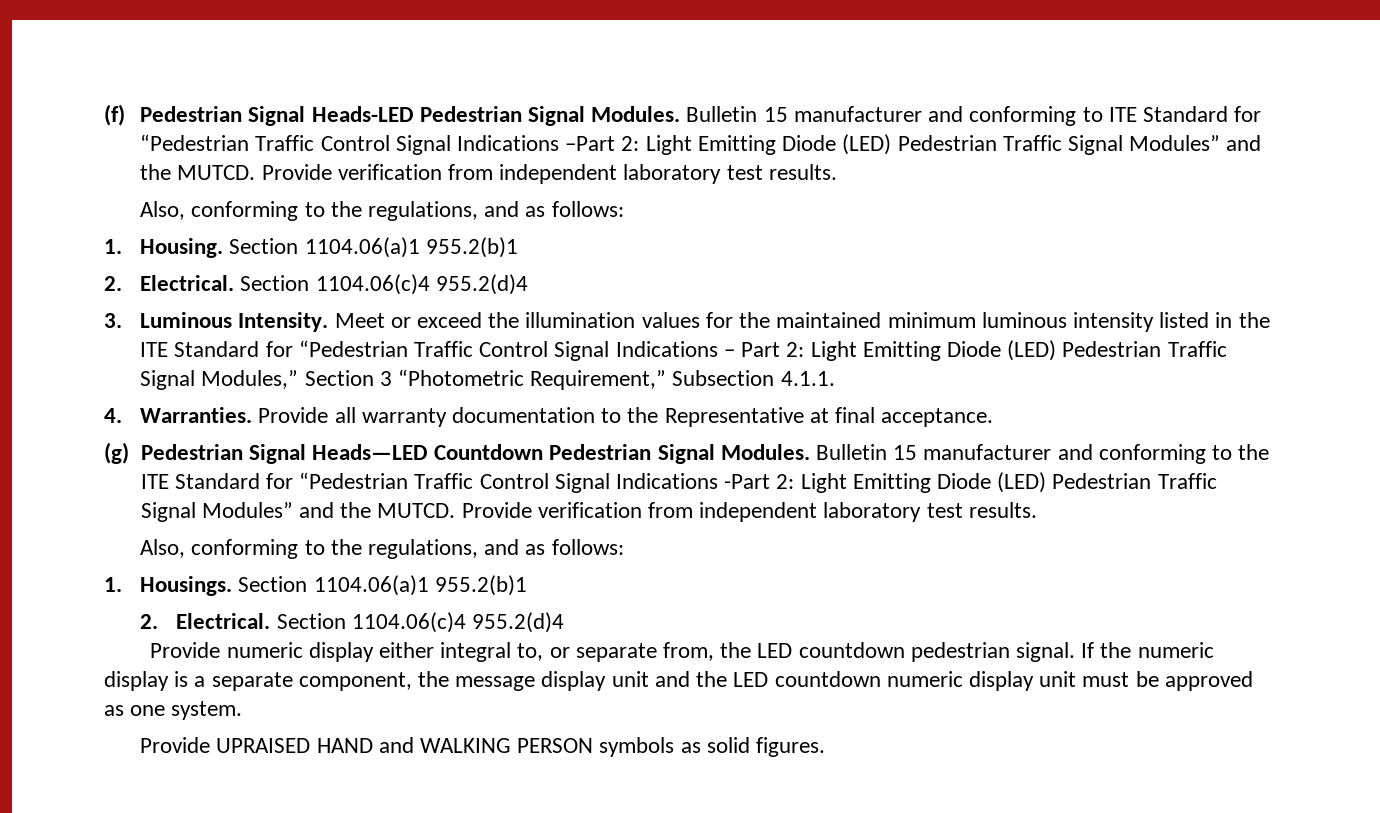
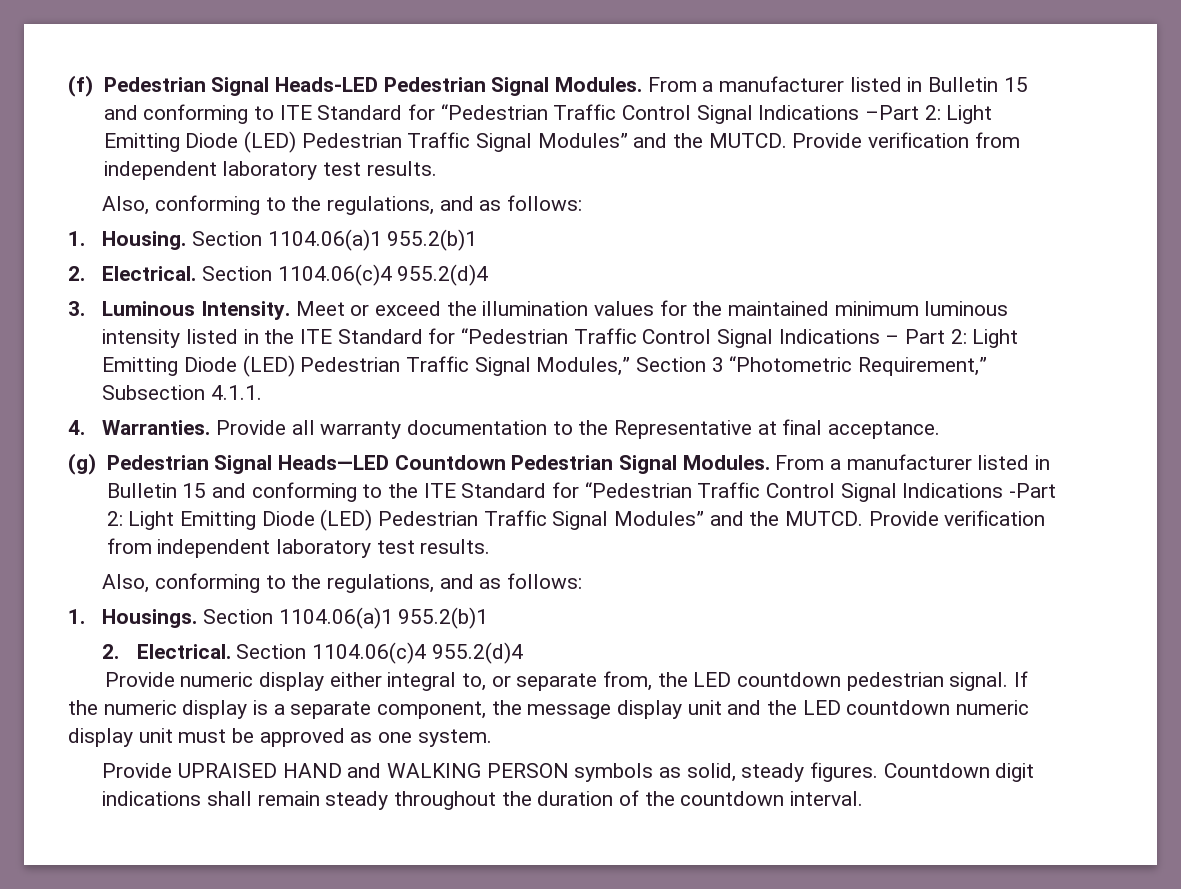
- Bulletin 15 manufacturer and conforming to ITE Standard for “Pedestrian Traffic Control Signal Indications –Part 2: Light Emitting Diode (LED) Pedestrian Traffic Signal Modules” and the MUTCD.
+ From a manufacturer listed in Bulletin 15 and conforming to ITE Standard for “Pedestrian Traffic Control Signal Indications –Part 2: Light Emitting Diode (LED) Pedestrian Traffic Signal Modules” and the MUTCD.
- Bulletin 15 manufacturer and conforming to the ITE Standard for “Pedestrian Traffic Control Signal Indications -Part 2: Light Emitting Diode (LED) Pedestrian Traffic Signal Modules” and the MUTCD.
+ From a manufacturer listed in Bulletin 15 and conforming to the ITE Standard for “Pedestrian Traffic Control Signal Indications -Part 2: Light Emitting Diode (LED) Pedestrian Traffic Signal Modules” and the MUTCD.
- Provide UPRAISED HAND and WALKING PERSON symbols as solid figures.
+ Provide UPRAISED HAND and WALKING PERSON symbols as solid, steady figures. Countdown digit indications shall remain steady throughout the duration of the countdown interval.

